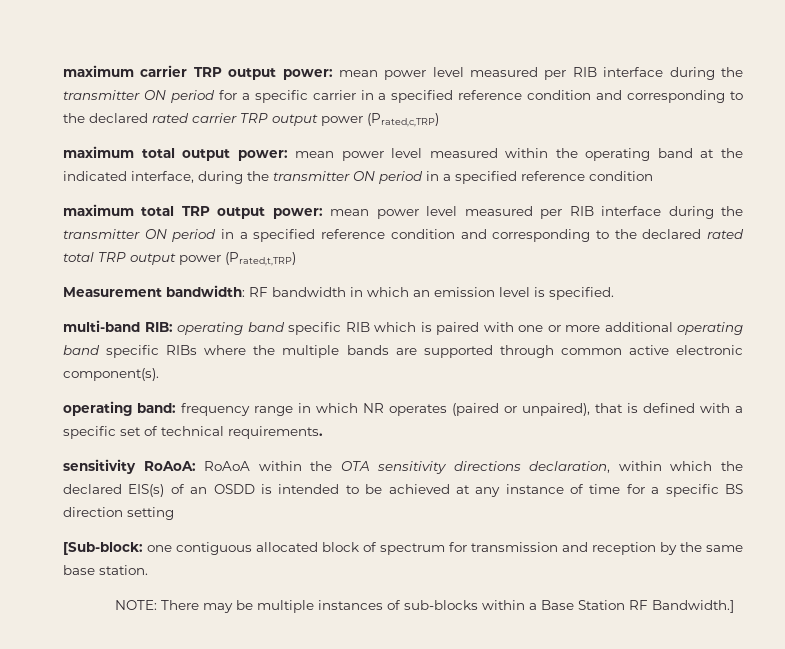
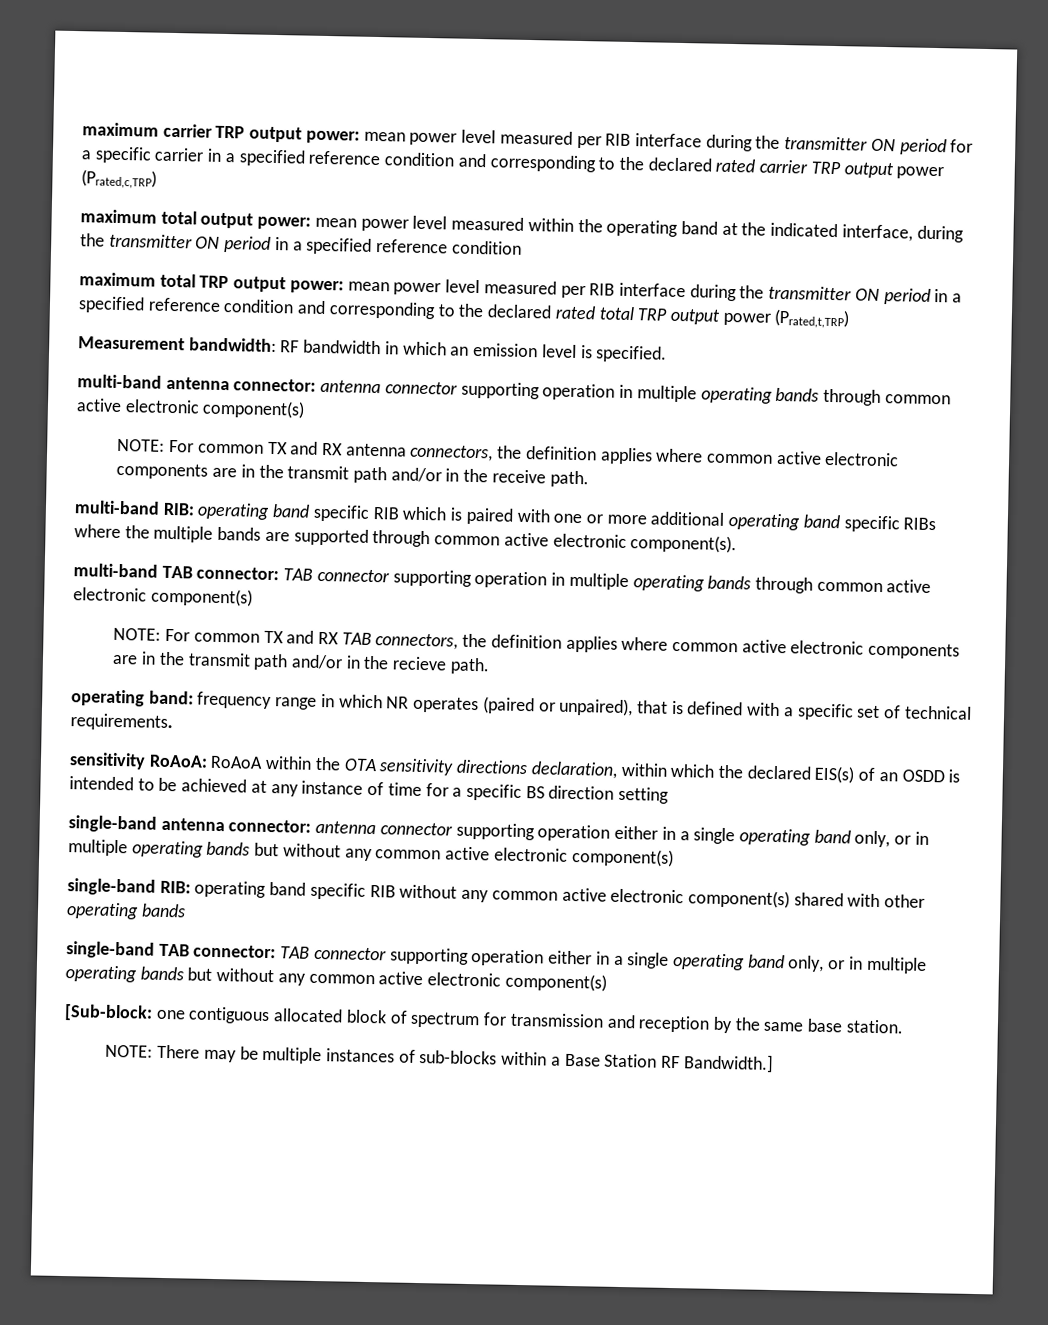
+ multi-band antenna connector: antenna connector supporting operation in multiple operating bands through common active electronic component(s)
+ NOTE: For common TX and RX antenna connectors, the definition applies where common active electronic components are in the transmit path and/or in the receive path.
+ multi-band TAB connector: TAB connector supporting operation in multiple operating bands through common active electronic component(s)
+ NOTE: For common TX and RX TAB connectors, the definition applies where common active electronic components are in the transmit path and/or in the recieve path.
+ single-band antenna connector: antenna connector supporting operation either in a single operating band only, or in multiple operating bands but without any common active electronic component(s)
+ single-band RIB: operating band specific RIB without any common active electronic component(s) shared with other operating bands
+ single-band TAB connector: TAB connector supporting operation either in a single operating band only, or in multiple operating bands but without any common active electronic component(s)

